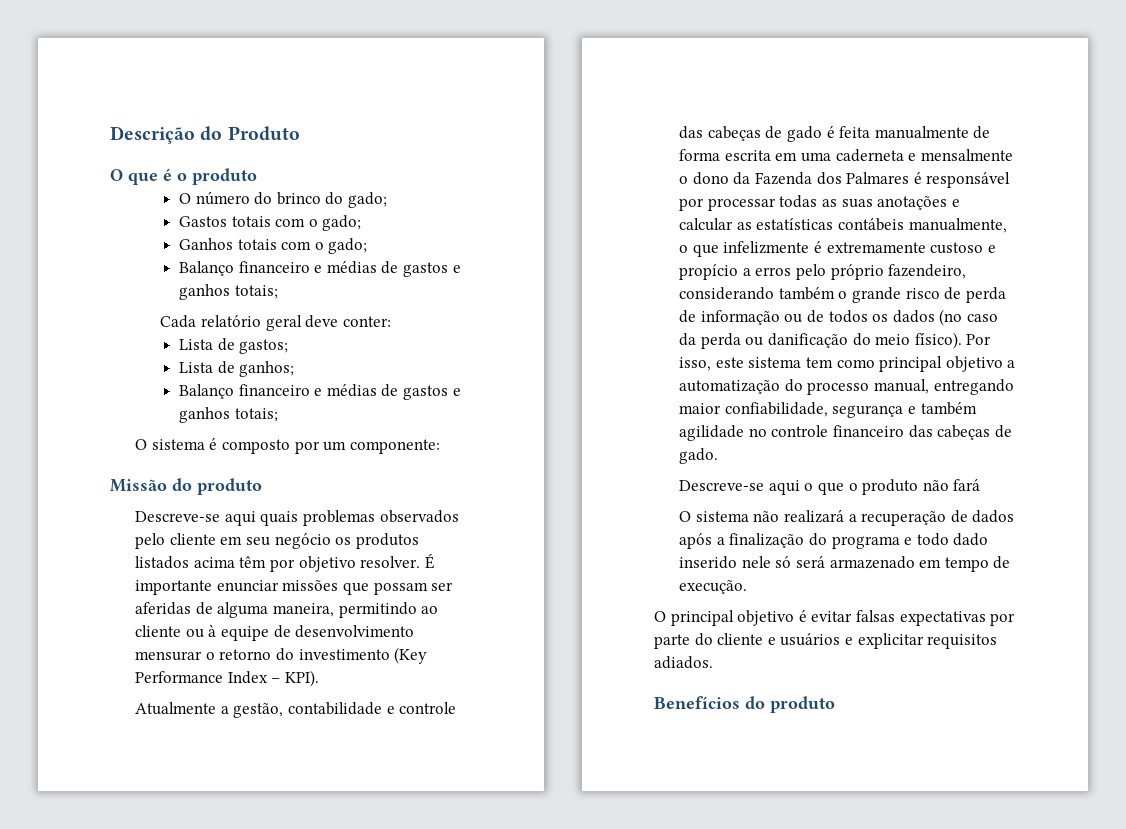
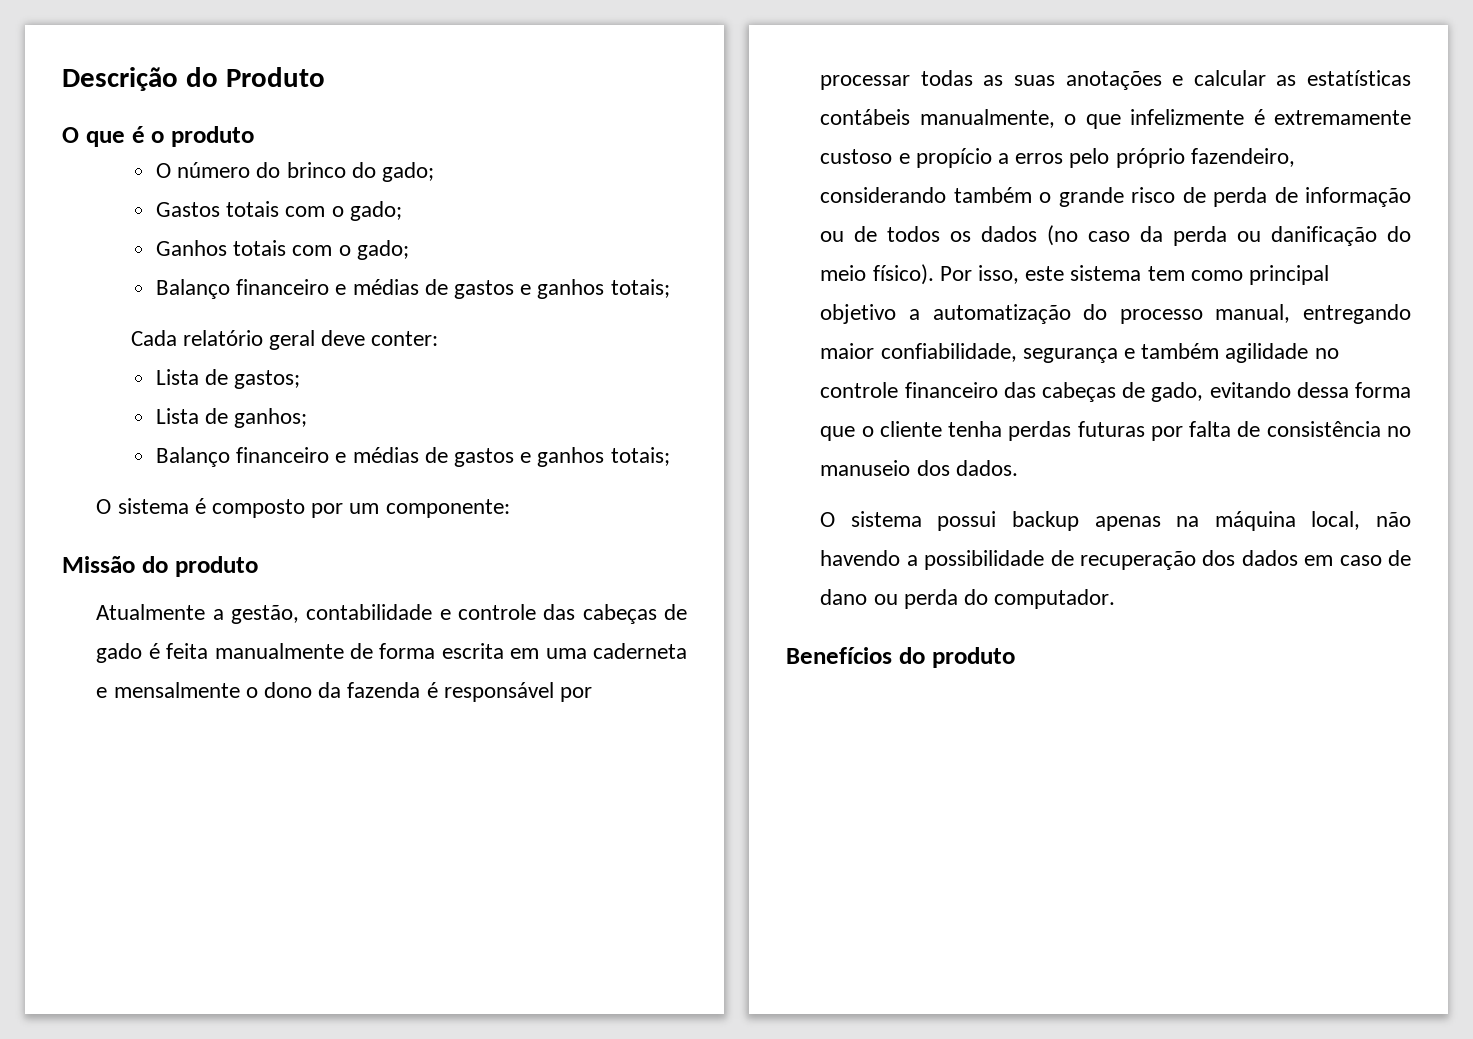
- Descreve-se aqui quais problemas observados pelo cliente em seu negócio os produtos listados acima têm por objetivo resolver. É importante enunciar missões que possam ser aferidas de alguma maneira, permitindo ao cliente ou à equipe de desenvolvimento mensurar o retorno do investimento (Key Performance Index – KPI).
- Atualmente a gestão, contabilidade e controle das cabeças de gado é feita manualmente de forma escrita em uma caderneta e mensalmente o dono da Fazenda dos Palmares é responsável por processar todas as suas anotações e calcular as estatísticas contábeis manualmente, o que infelizmente é extremamente custoso e propício a erros pelo próprio fazendeiro, considerando também o grande risco de perda de informação ou de todos os dados (no caso da perda ou danificação do meio físico).
+ Atualmente a gestão, contabilidade e controle das cabeças de gado é feita manualmente de forma escrita em uma caderneta e mensalmente o dono da fazenda é responsável por processar todas as suas anotações e calcular as estatísticas contábeis manualmente, o que infelizmente é extremamente custoso e propício a erros pelo próprio fazendeiro, considerando também o grande risco de perda de informação ou de todos os dados (no caso da perda ou danificação do meio físico).
- Por isso, este sistema tem como principal objetivo a automatização do processo manual, entregando maior confiabilidade, segurança e também agilidade no controle financeiro das cabeças de gado.
- Descreve-se aqui o que o produto não fará
- O sistema não realizará a recuperação de dados após a finalização do programa e todo dado inserido nele só será armazenado em tempo de execução.
- O principal objetivo é evitar falsas expectativas por parte do cliente e usuários e explicitar requisitos adiados.
+ Por isso, este sistema tem como principal objetivo a automatização do processo manual, entregando maior confiabilidade, segurança e também agilidade no controle financeiro das cabeças de gado, evitando dessa forma que o cliente tenha perdas futuras por falta de consistência no manuseio dos dados.
+ O sistema possui backup apenas na máquina local, não havendo a possibilidade de recuperação dos dados em caso de dano ou perda do computador.

